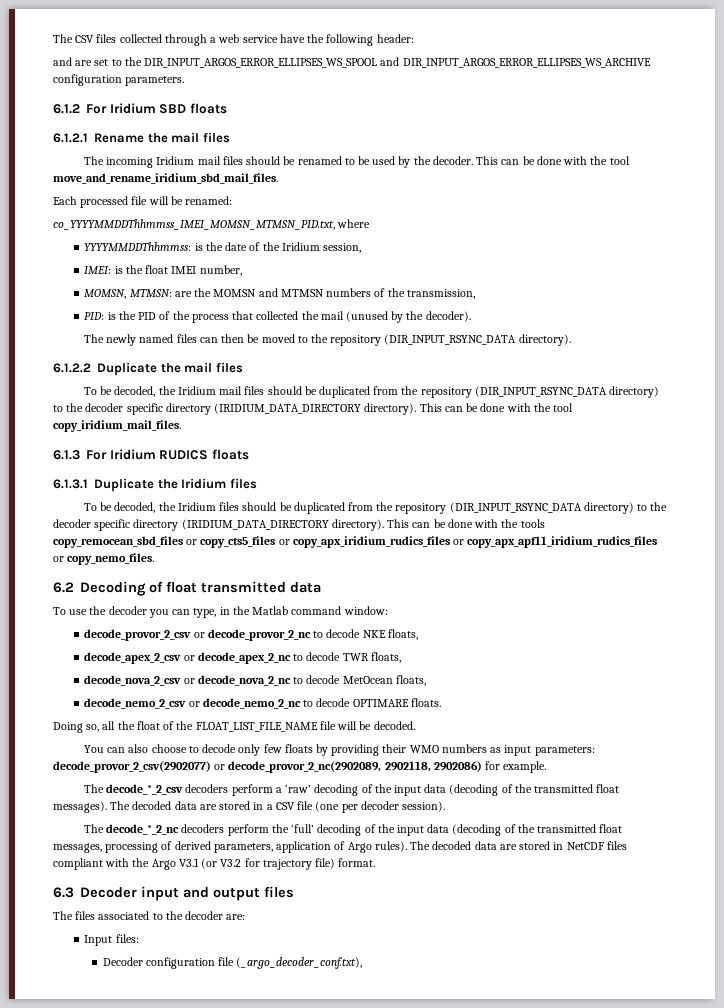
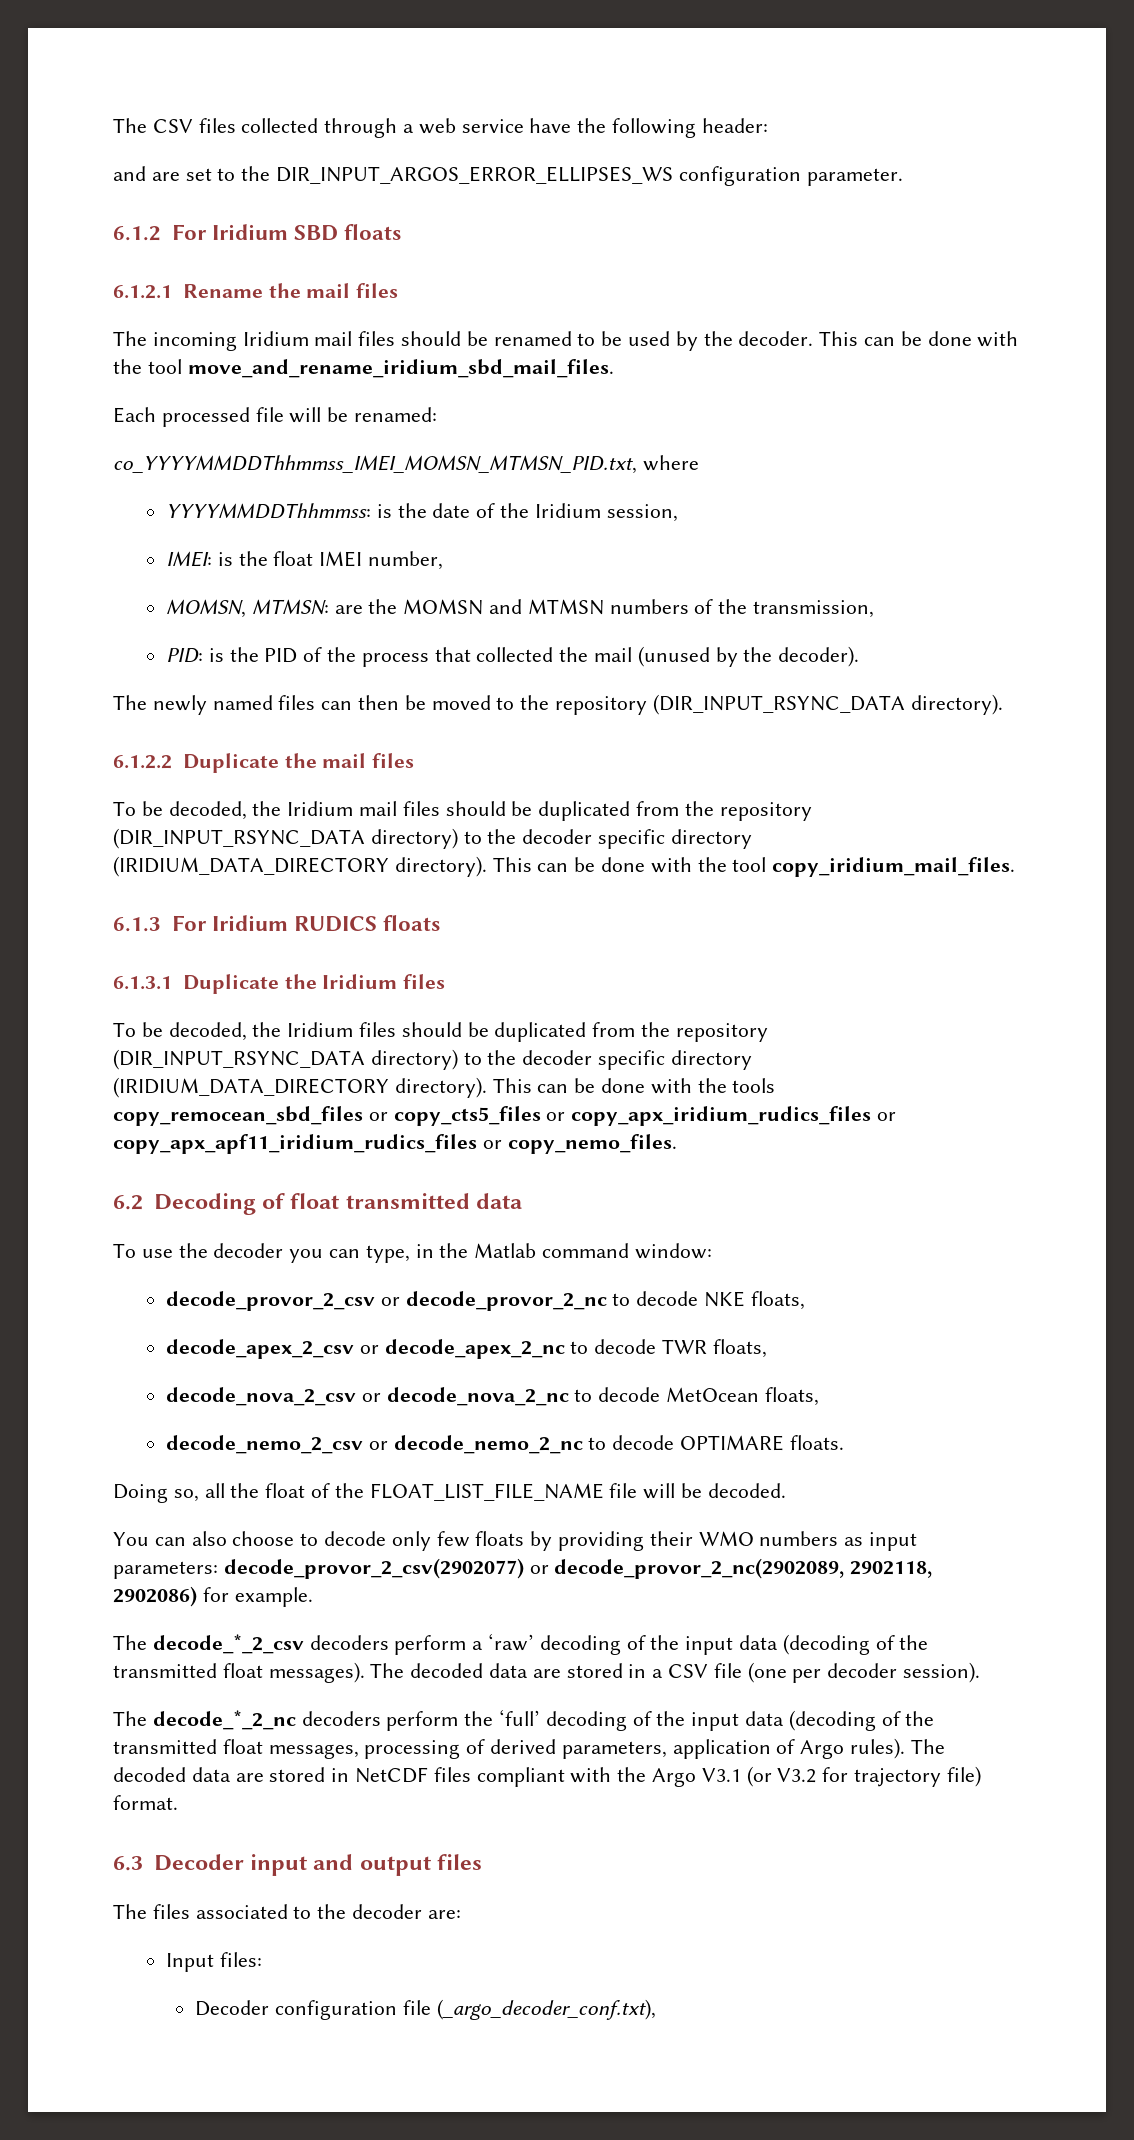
- and are set to the DIR_INPUT_ARGOS_ERROR_ELLIPSES_WS_SPOOL and DIR_INPUT_ARGOS_ERROR_ELLIPSES_WS_ARCHIVE configuration parameters.
+ and are set to the DIR_INPUT_ARGOS_ERROR_ELLIPSES_WS configuration parameter.

